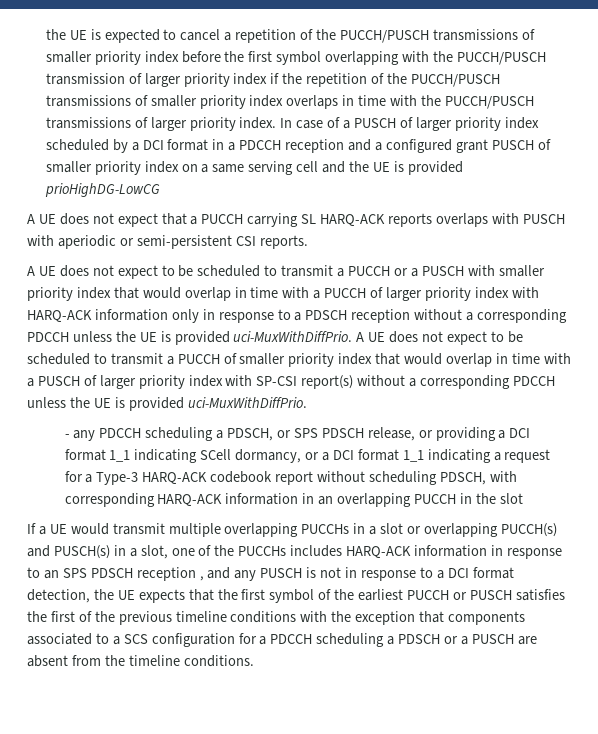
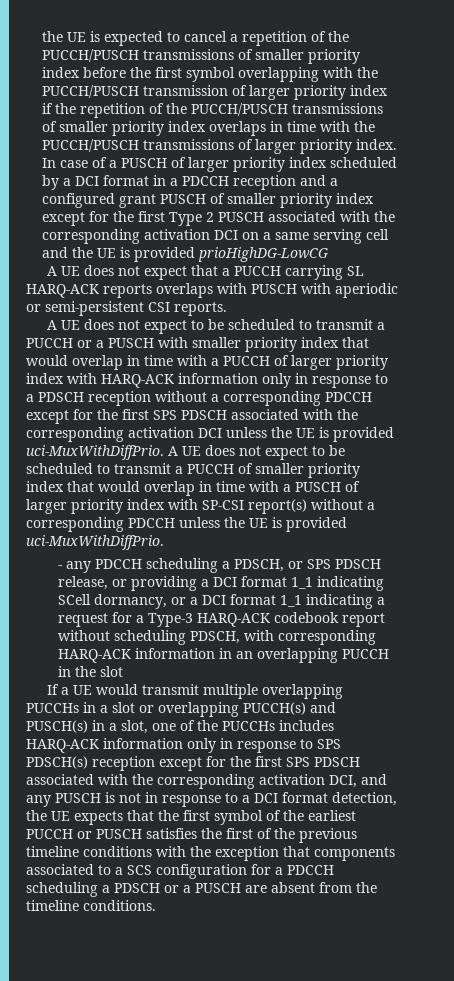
- In case of a PUSCH of larger priority index scheduled by a DCI format in a PDCCH reception and a configured grant PUSCH of smaller priority index on a same serving cell and the UE is provided prioHighDG-LowCG
+ In case of a PUSCH of larger priority index scheduled by a DCI format in a PDCCH reception and a configured grant PUSCH of smaller priority index except for the first Type 2 PUSCH associated with the corresponding activation DCI on a same serving cell and the UE is provided prioHighDG-LowCG
- A UE does not expect to be scheduled to transmit a PUCCH or a PUSCH with smaller priority index that would overlap in time with a PUCCH of larger priority index with HARQ-ACK information only in response to a PDSCH reception without a corresponding PDCCH unless the UE is provided uci-MuxWithDiffPrio.
+ A UE does not expect to be scheduled to transmit a PUCCH or a PUSCH with smaller priority index that would overlap in time with a PUCCH of larger priority index with HARQ-ACK information only in response to a PDSCH reception without a corresponding PDCCH except for the first SPS PDSCH associated with the corresponding activation DCI unless the UE is provided uci-MuxWithDiffPrio.
- If a UE would transmit multiple overlapping PUCCHs in a slot or overlapping PUCCH(s) and PUSCH(s) in a slot, one of the PUCCHs includes HARQ-ACK information in response to an SPS PDSCH reception , and any PUSCH is not in response to a DCI format detection, the UE expects that the first symbol of the earliest PUCCH or PUSCH satisfies the first of the previous timeline conditions with the exception that components associated to a SCS configuration for a PDCCH scheduling a PDSCH or a PUSCH are absent from the timeline conditions.
+ If a UE would transmit multiple overlapping PUCCHs in a slot or overlapping PUCCH(s) and PUSCH(s) in a slot, one of the PUCCHs includes HARQ-ACK information only in response to SPS PDSCH(s) reception except for the first SPS PDSCH associated with the corresponding activation DCI, and any PUSCH is not in response to a DCI format detection, the UE expects that the first symbol of the earliest PUCCH or PUSCH satisfies the first of the previous timeline conditions with the exception that components associated to a SCS configuration for a PDCCH scheduling a PDSCH or a PUSCH are absent from the timeline conditions.

